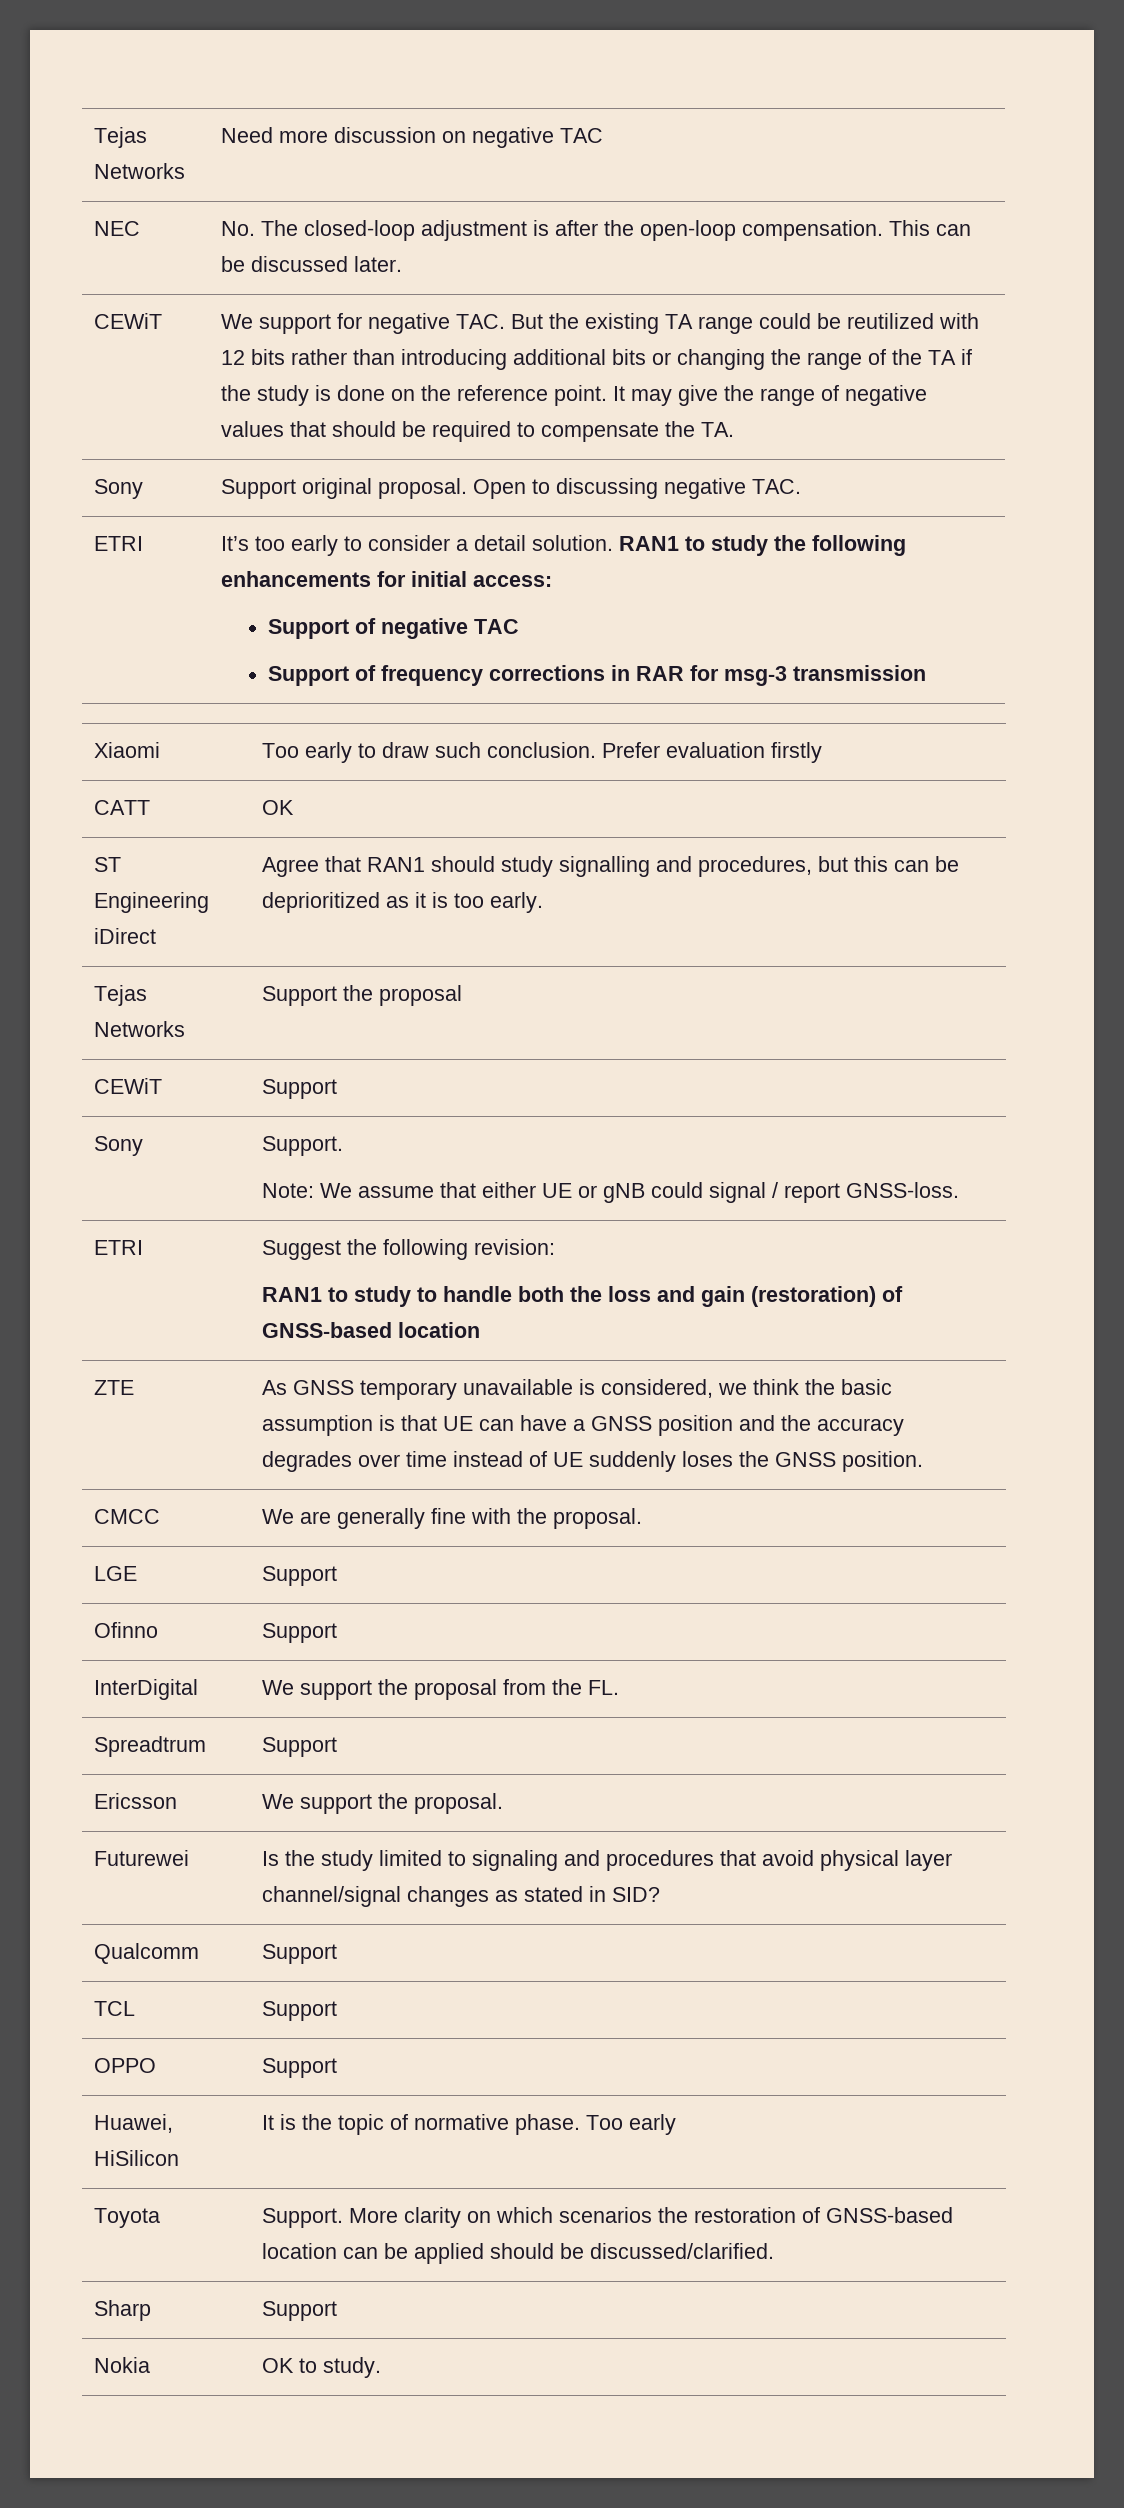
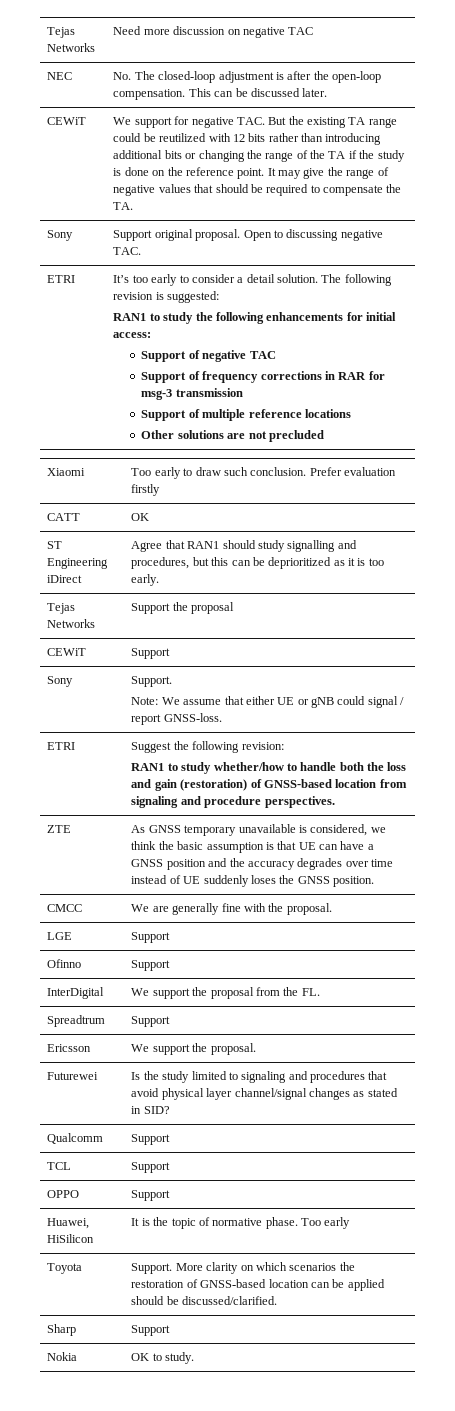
- It’s too early to consider a detail solution. RAN1 to study the following enhancements for initial access:
+ It’s too early to consider a detail solution. The following revision is suggested:
+ RAN1 to study the following enhancements for initial access:
+ Support of multiple reference locations
+ Other solutions are not precluded
  ETRI | Suggest the following revision:
- RAN1 to study to handle both the loss and gain (restoration) of GNSS-based location
+ RAN1 to study whether/how to handle both the loss and gain (restoration) of GNSS-based location from signaling and procedure perspectives.

